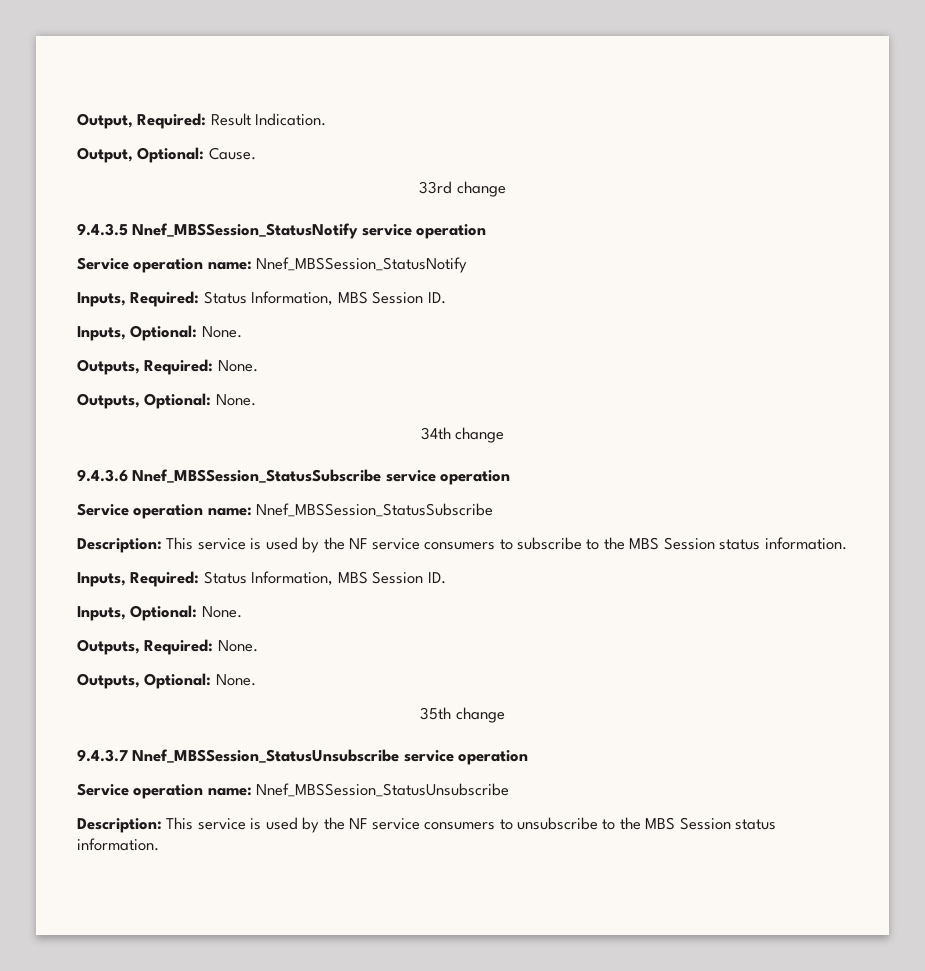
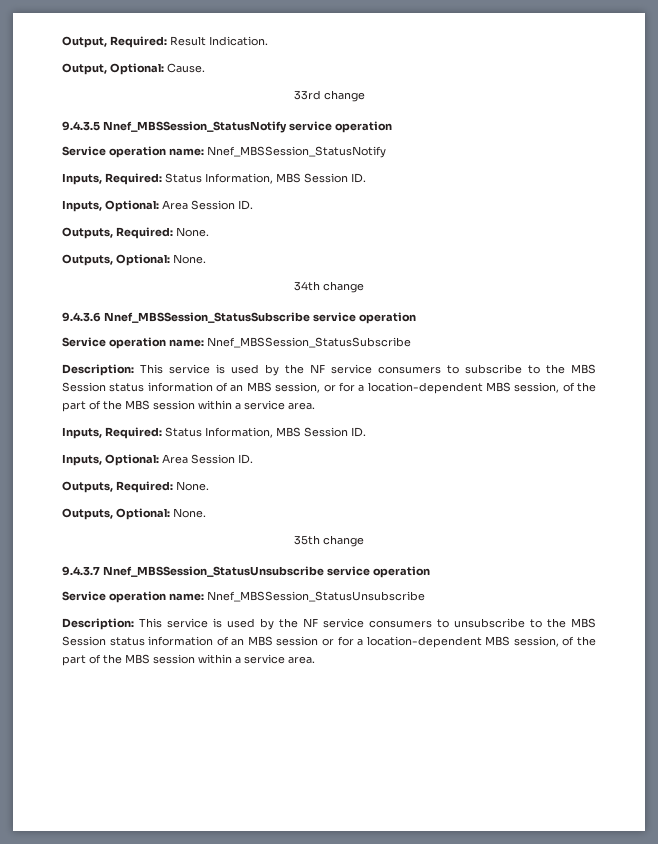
  Service operation name: Nnef_MBSSession_StatusNotify
  Inputs, Required: Status Information, MBS Session ID.
- Inputs, Optional: None.
+ Inputs, Optional: Area Session ID.
- Description: This service is used by the NF service consumers to subscribe to the MBS Session status information.
+ Description: This service is used by the NF service consumers to subscribe to the MBS Session status information of an MBS session, or for a location-dependent MBS session, of the part of the MBS session within a service area.
  Inputs, Required: Status Information, MBS Session ID.
- Inputs, Optional: None.
+ Inputs, Optional: Area Session ID.
- Description: This service is used by the NF service consumers to unsubscribe to the MBS Session status information.
+ Description: This service is used by the NF service consumers to unsubscribe to the MBS Session status information of an MBS session or for a location-dependent MBS session, of the part of the MBS session within a service area.

